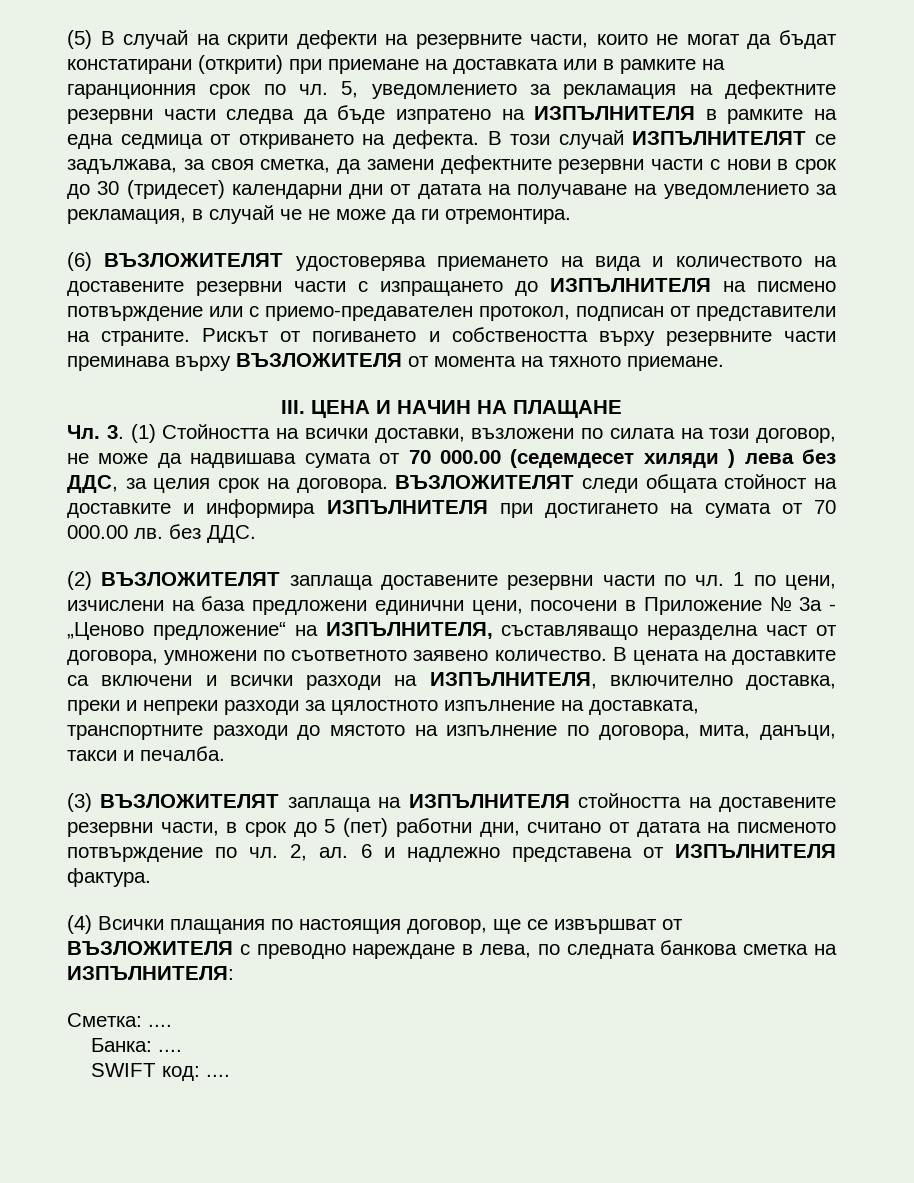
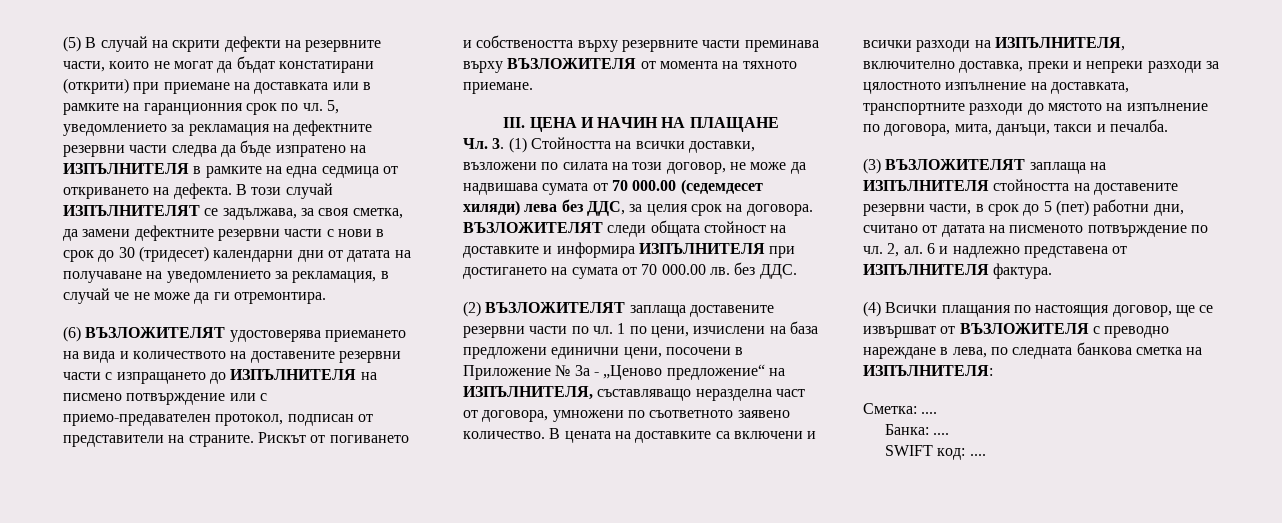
- Чл. 3. (1) Стойността на всички доставки, възложени по силата на този договор, не може да надвишава сумата от 70 000.00 (седемдесет хиляди ) лева без ДДС, за целия срок на договора.
+ Чл. 3. (1) Стойността на всички доставки, възложени по силата на този договор, не може да надвишава сумата от 70 000.00 (седемдесет хиляди) лева без ДДС, за целия срок на договора.

